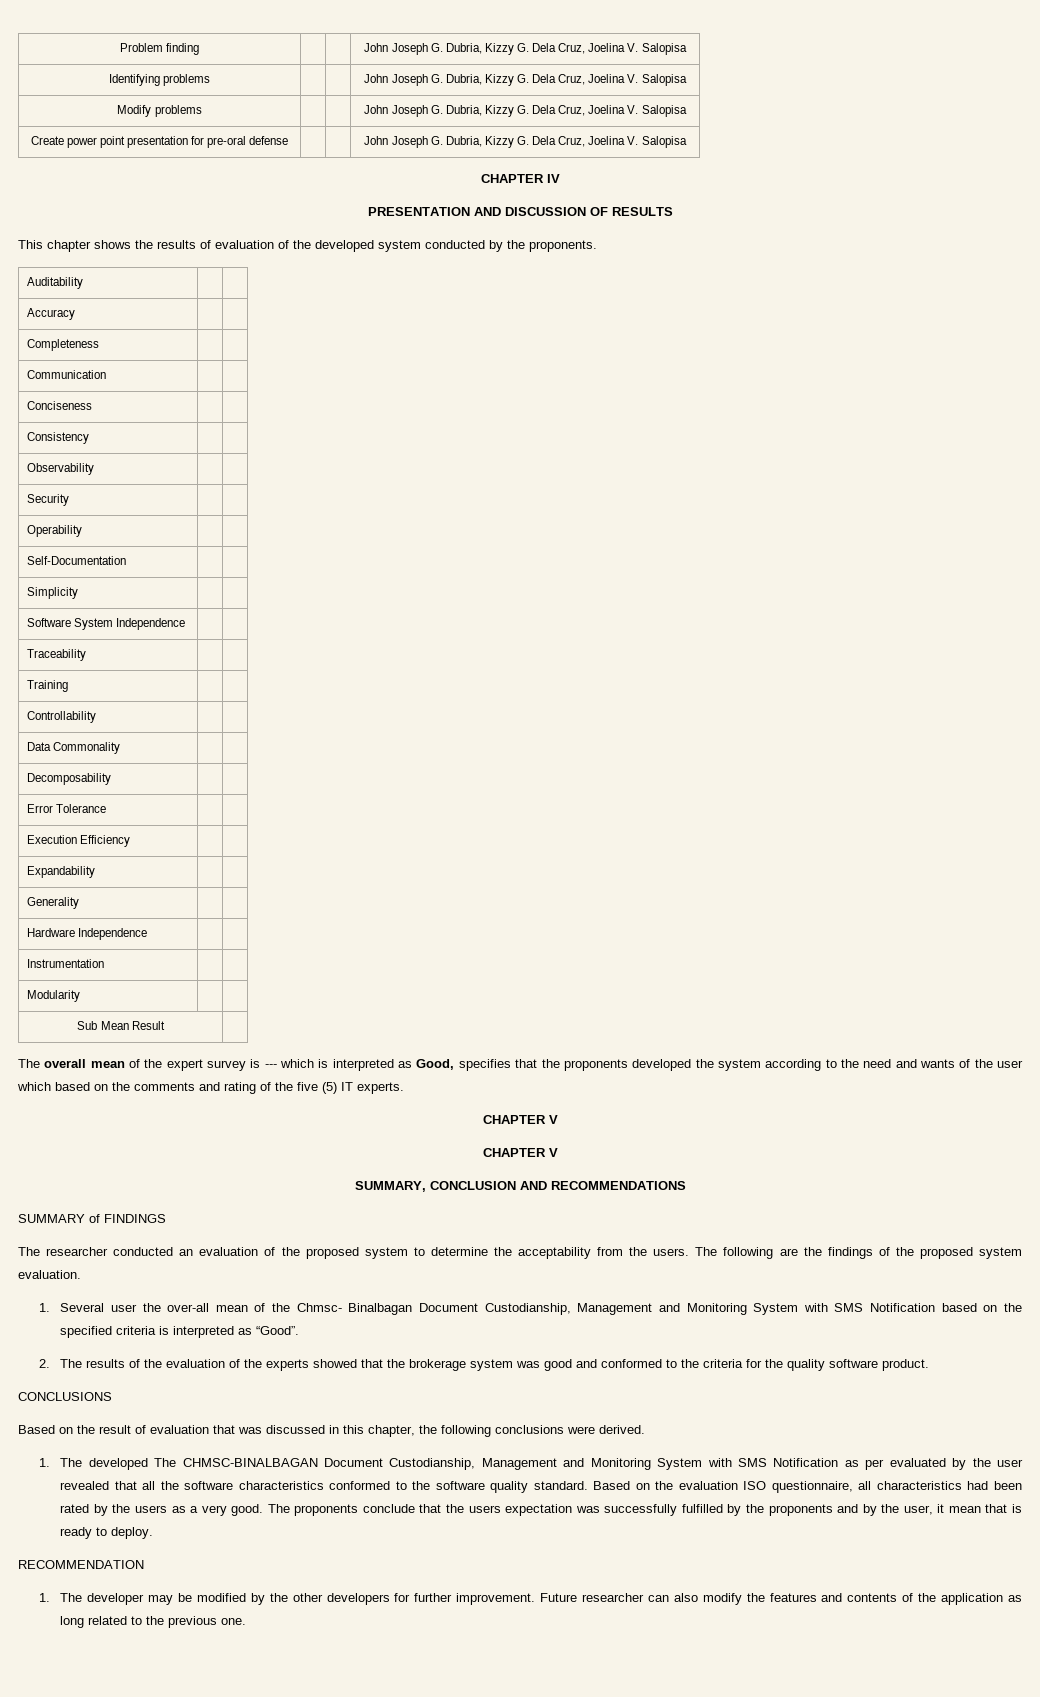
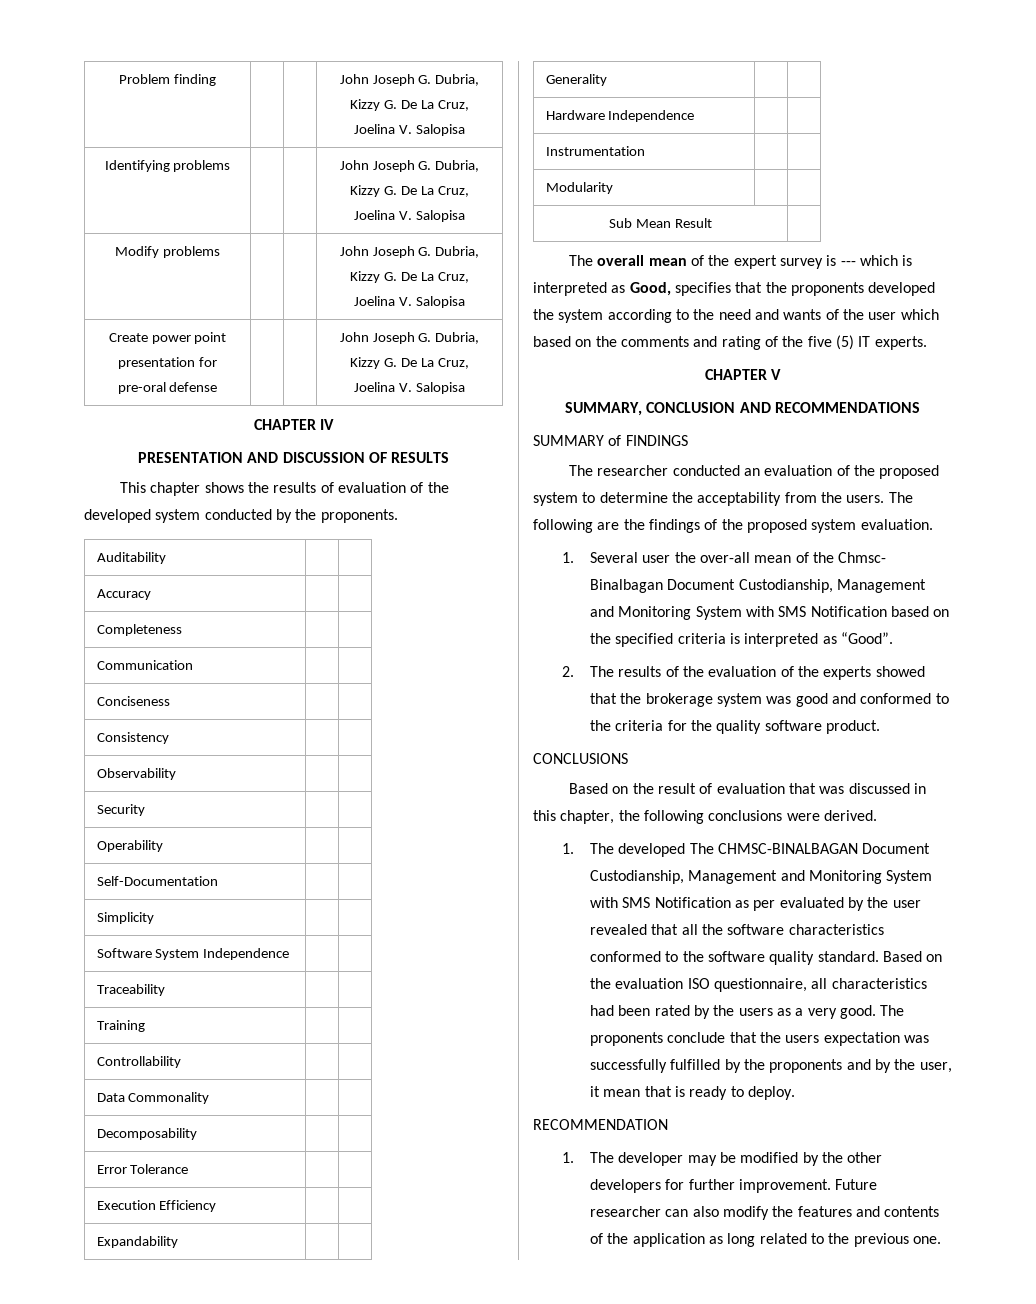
- Problem finding | | | John Joseph G. Dubria, Kizzy G. Dela Cruz, Joelina V. Salopisa
+ Problem finding | | | John Joseph G. Dubria, Kizzy G. De La Cruz, Joelina V. Salopisa
- Identifying problems | | | John Joseph G. Dubria, Kizzy G. Dela Cruz, Joelina V. Salopisa
+ Identifying problems | | | John Joseph G. Dubria, Kizzy G. De La Cruz, Joelina V. Salopisa
- Modify problems | | | John Joseph G. Dubria, Kizzy G. Dela Cruz, Joelina V. Salopisa
+ Modify problems | | | John Joseph G. Dubria, Kizzy G. De La Cruz, Joelina V. Salopisa
- Create power point presentation for pre-oral defense | | | John Joseph G. Dubria, Kizzy G. Dela Cruz, Joelina V. Salopisa
+ Create power point presentation for pre-oral defense | | | John Joseph G. Dubria, Kizzy G. De La Cruz, Joelina V. Salopisa
  The overall mean of the expert survey is --- which is interpreted as Good, specifies that the proponents developed the system according to the need and wants of the user which based on the comments and rating of the five (5) IT experts.
- CHAPTER V

